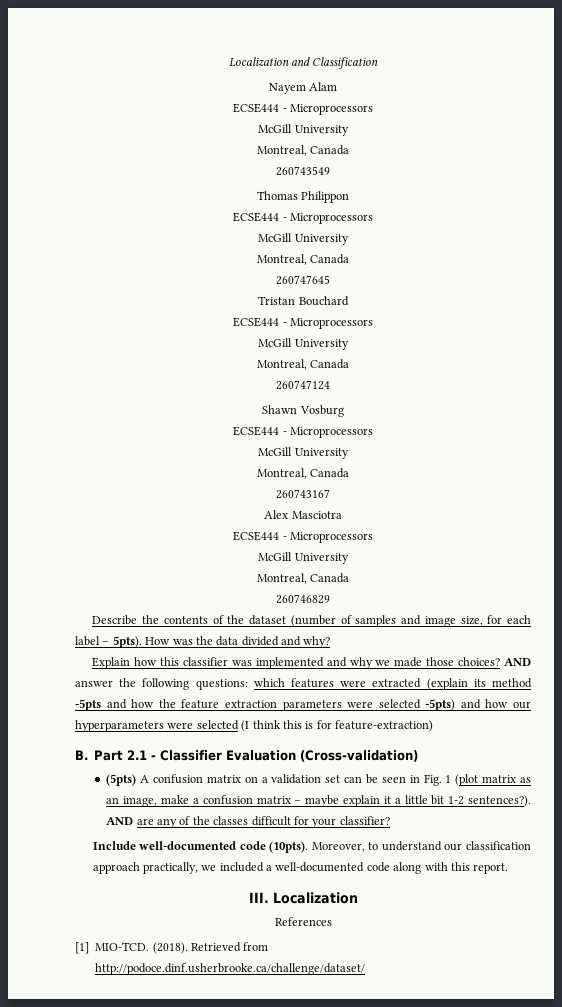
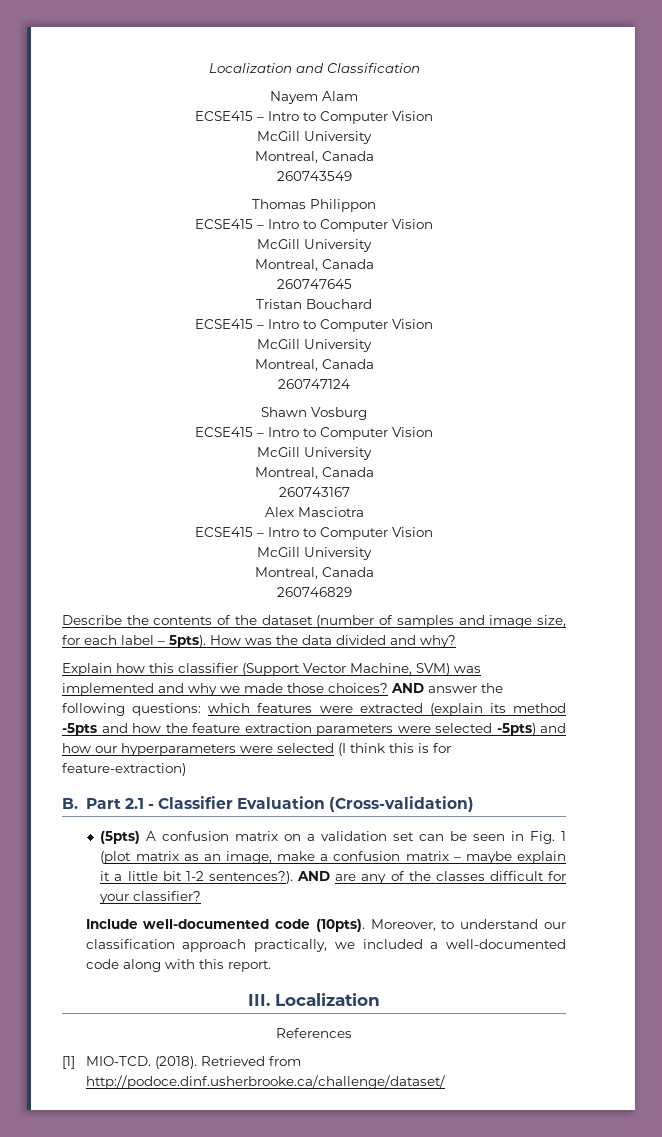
  Nayem Alam
- ECSE444 - Microprocessors
+ ECSE415 – Intro to Computer Vision
  Thomas Philippon
- ECSE444 - Microprocessors
+ ECSE415 – Intro to Computer Vision
  Tristan Bouchard
- ECSE444 - Microprocessors
+ ECSE415 – Intro to Computer Vision
  Shawn Vosburg
- ECSE444 - Microprocessors
+ ECSE415 – Intro to Computer Vision
  Alex Masciotra
- ECSE444 - Microprocessors
+ ECSE415 – Intro to Computer Vision
- Explain how this classifier was implemented and why we made those choices?
+ Explain how this classifier (Support Vector Machine, SVM) was implemented and why we made those choices?

